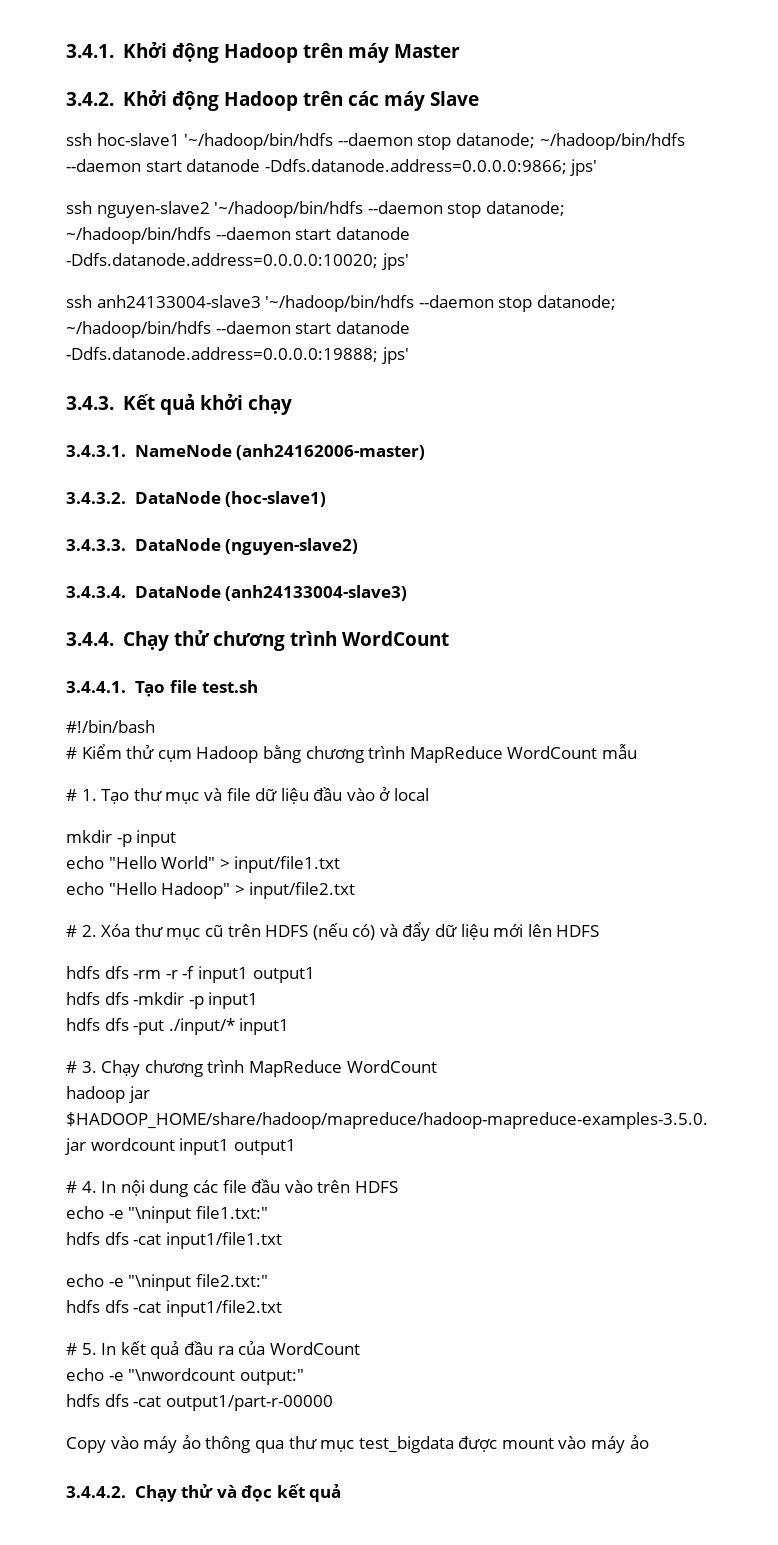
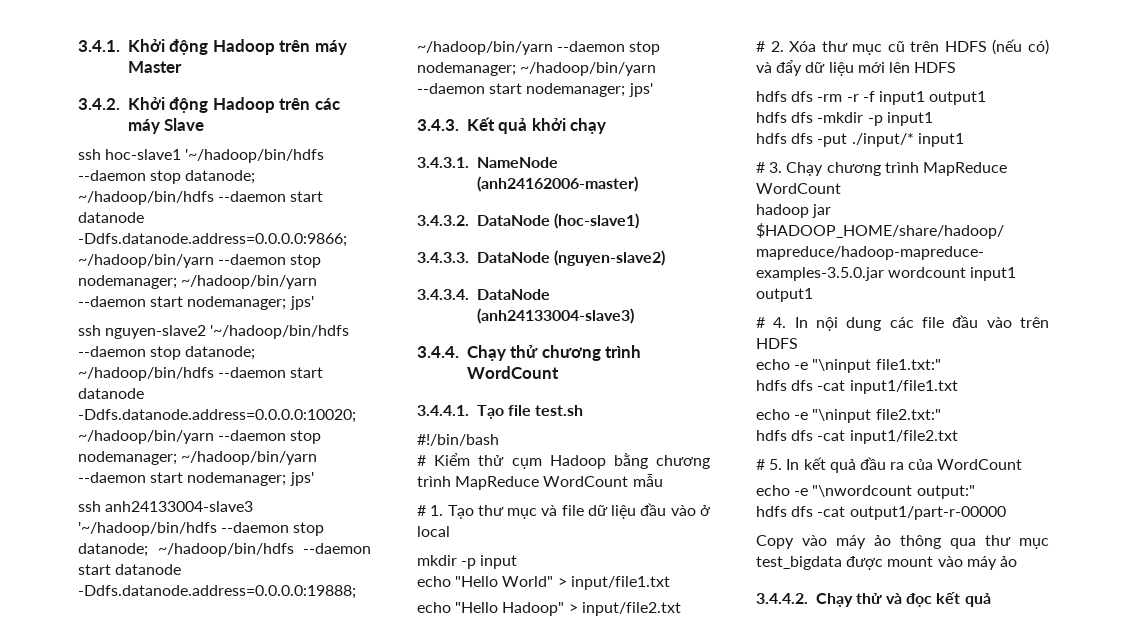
- ssh hoc-slave1 '~/hadoop/bin/hdfs --daemon stop datanode; ~/hadoop/bin/hdfs --daemon start datanode -Ddfs.datanode.address=0.0.0.0:9866; jps'
+ ssh hoc-slave1 '~/hadoop/bin/hdfs --daemon stop datanode; ~/hadoop/bin/hdfs --daemon start datanode -Ddfs.datanode.address=0.0.0.0:9866; ~/hadoop/bin/yarn --daemon stop nodemanager; ~/hadoop/bin/yarn --daemon start nodemanager; jps'
- ssh nguyen-slave2 '~/hadoop/bin/hdfs --daemon stop datanode; ~/hadoop/bin/hdfs --daemon start datanode -Ddfs.datanode.address=0.0.0.0:10020; jps'
+ ssh nguyen-slave2 '~/hadoop/bin/hdfs --daemon stop datanode; ~/hadoop/bin/hdfs --daemon start datanode -Ddfs.datanode.address=0.0.0.0:10020; ~/hadoop/bin/yarn --daemon stop nodemanager; ~/hadoop/bin/yarn --daemon start nodemanager; jps'
- ssh anh24133004-slave3 '~/hadoop/bin/hdfs --daemon stop datanode; ~/hadoop/bin/hdfs --daemon start datanode -Ddfs.datanode.address=0.0.0.0:19888; jps'
+ ssh anh24133004-slave3 '~/hadoop/bin/hdfs --daemon stop datanode; ~/hadoop/bin/hdfs --daemon start datanode -Ddfs.datanode.address=0.0.0.0:19888; ~/hadoop/bin/yarn --daemon stop nodemanager; ~/hadoop/bin/yarn --daemon start nodemanager; jps'

